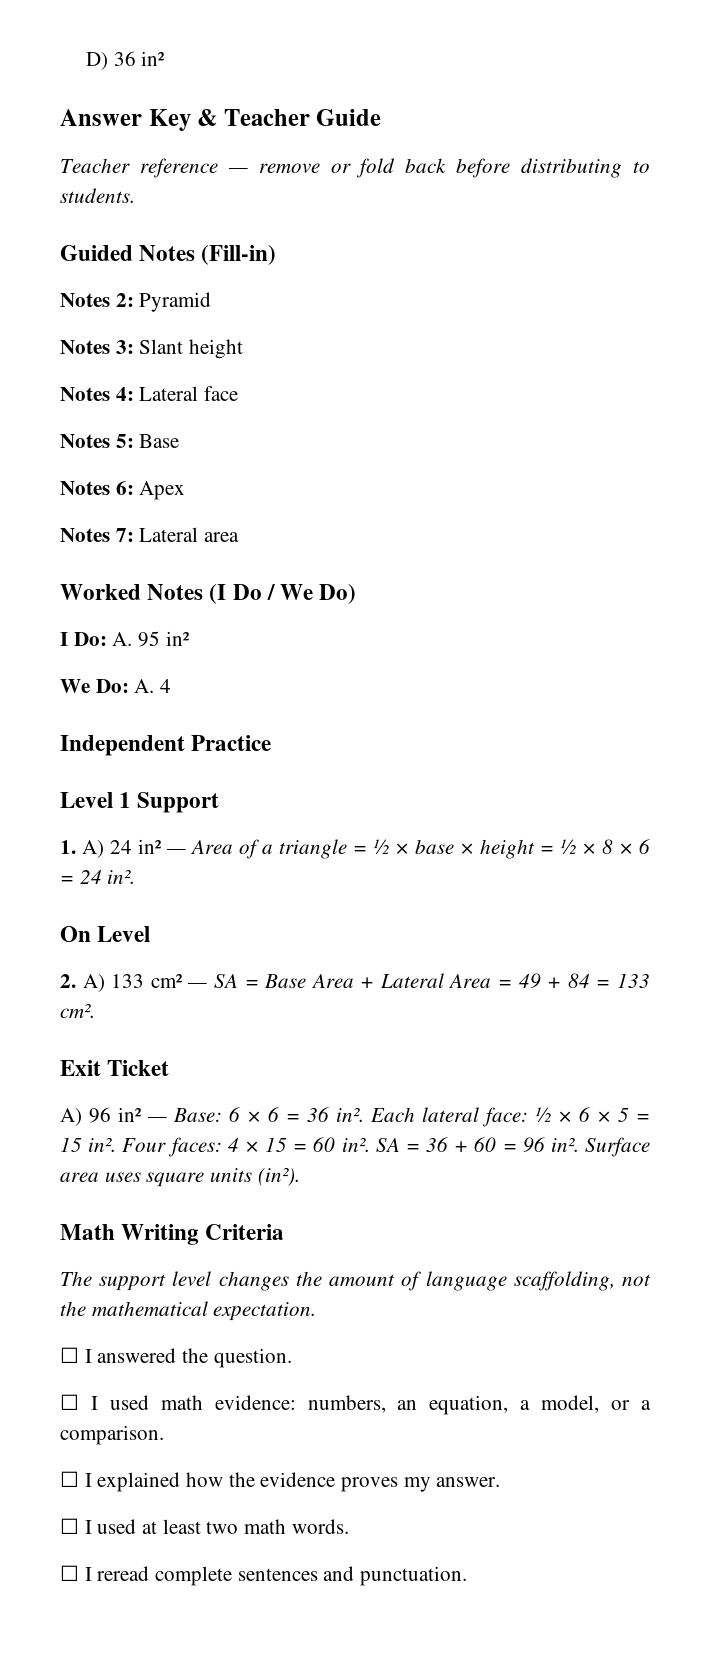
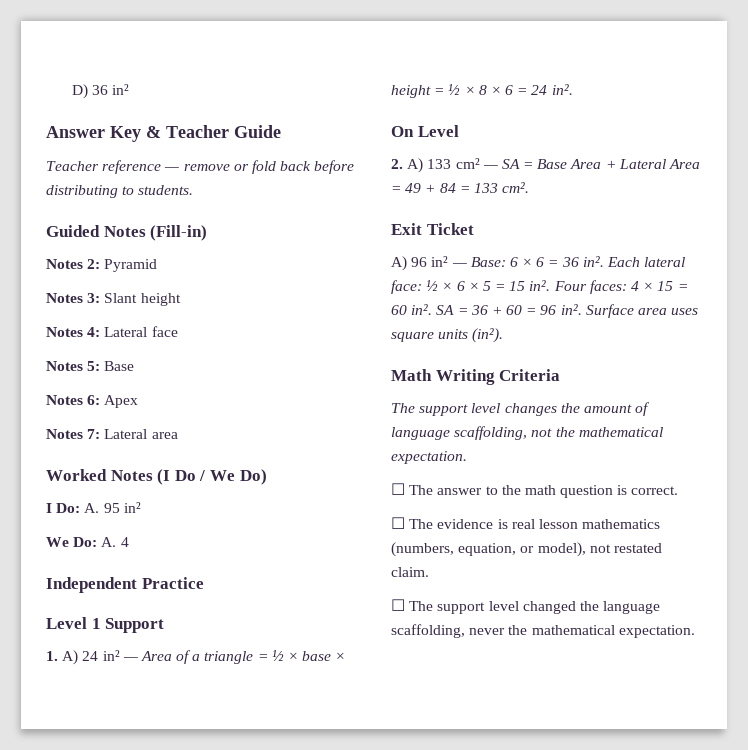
- ☐ I answered the question.
- ☐ I used math evidence: numbers, an equation, a model, or a comparison.
- ☐ I explained how the evidence proves my answer.
- ☐ I used at least two math words.
- ☐ I reread complete sentences and punctuation.
+ ☐ The answer to the math question is correct.
+ ☐ The evidence is real lesson mathematics (numbers, equation, or model), not restated claim.
+ ☐ The support level changed the language scaffolding, never the mathematical expectation.

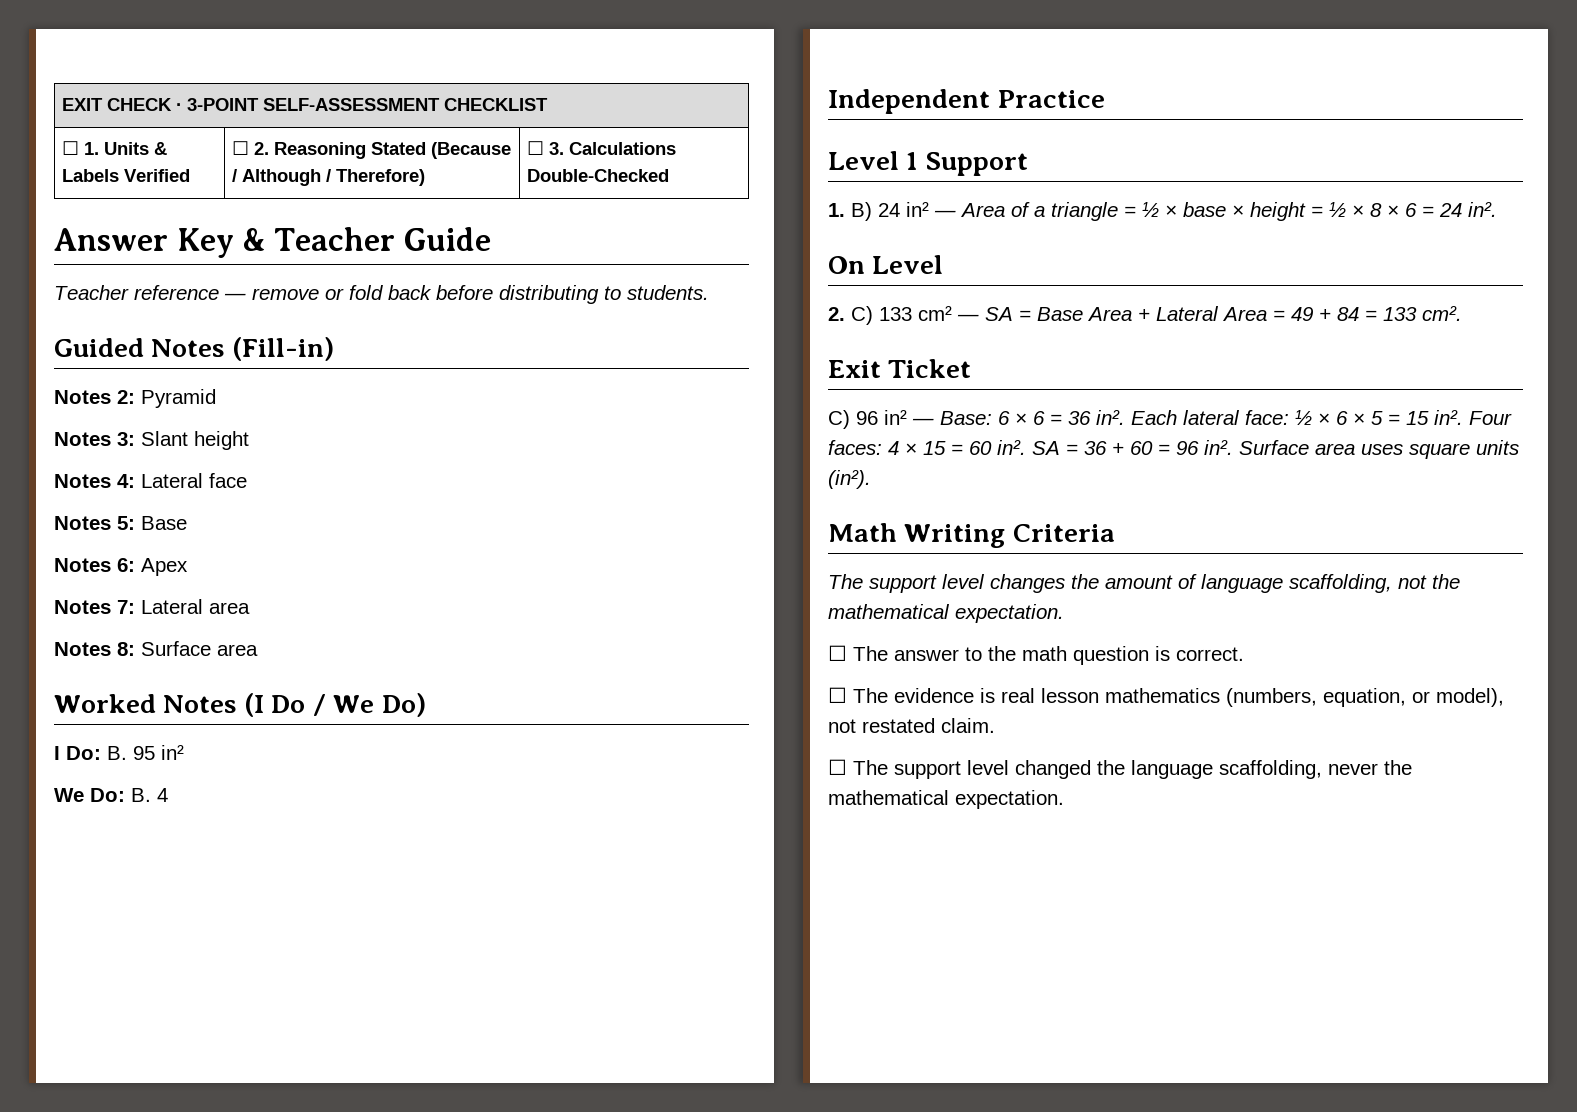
- D) 36 in²
+ EXIT CHECK · 3-POINT SELF-ASSESSMENT CHECKLIST
+ ☐ 1. Units & Labels Verified | ☐ 2. Reasoning Stated (Because / Although / Therefore) | ☐ 3. Calculations Double-Checked
+ Notes 8: Surface area
- I Do: A. 95 in²
+ I Do: B. 95 in²
- We Do: A. 4
+ We Do: B. 4
- 1. A) 24 in² — Area of a triangle = ½ × base × height = ½ × 8 × 6 = 24 in².
+ 1. B) 24 in² — Area of a triangle = ½ × base × height = ½ × 8 × 6 = 24 in².
- 2. A) 133 cm² — SA = Base Area + Lateral Area = 49 + 84 = 133 cm².
+ 2. C) 133 cm² — SA = Base Area + Lateral Area = 49 + 84 = 133 cm².
- A) 96 in² — Base: 6 × 6 = 36 in².
+ C) 96 in² — Base: 6 × 6 = 36 in².

